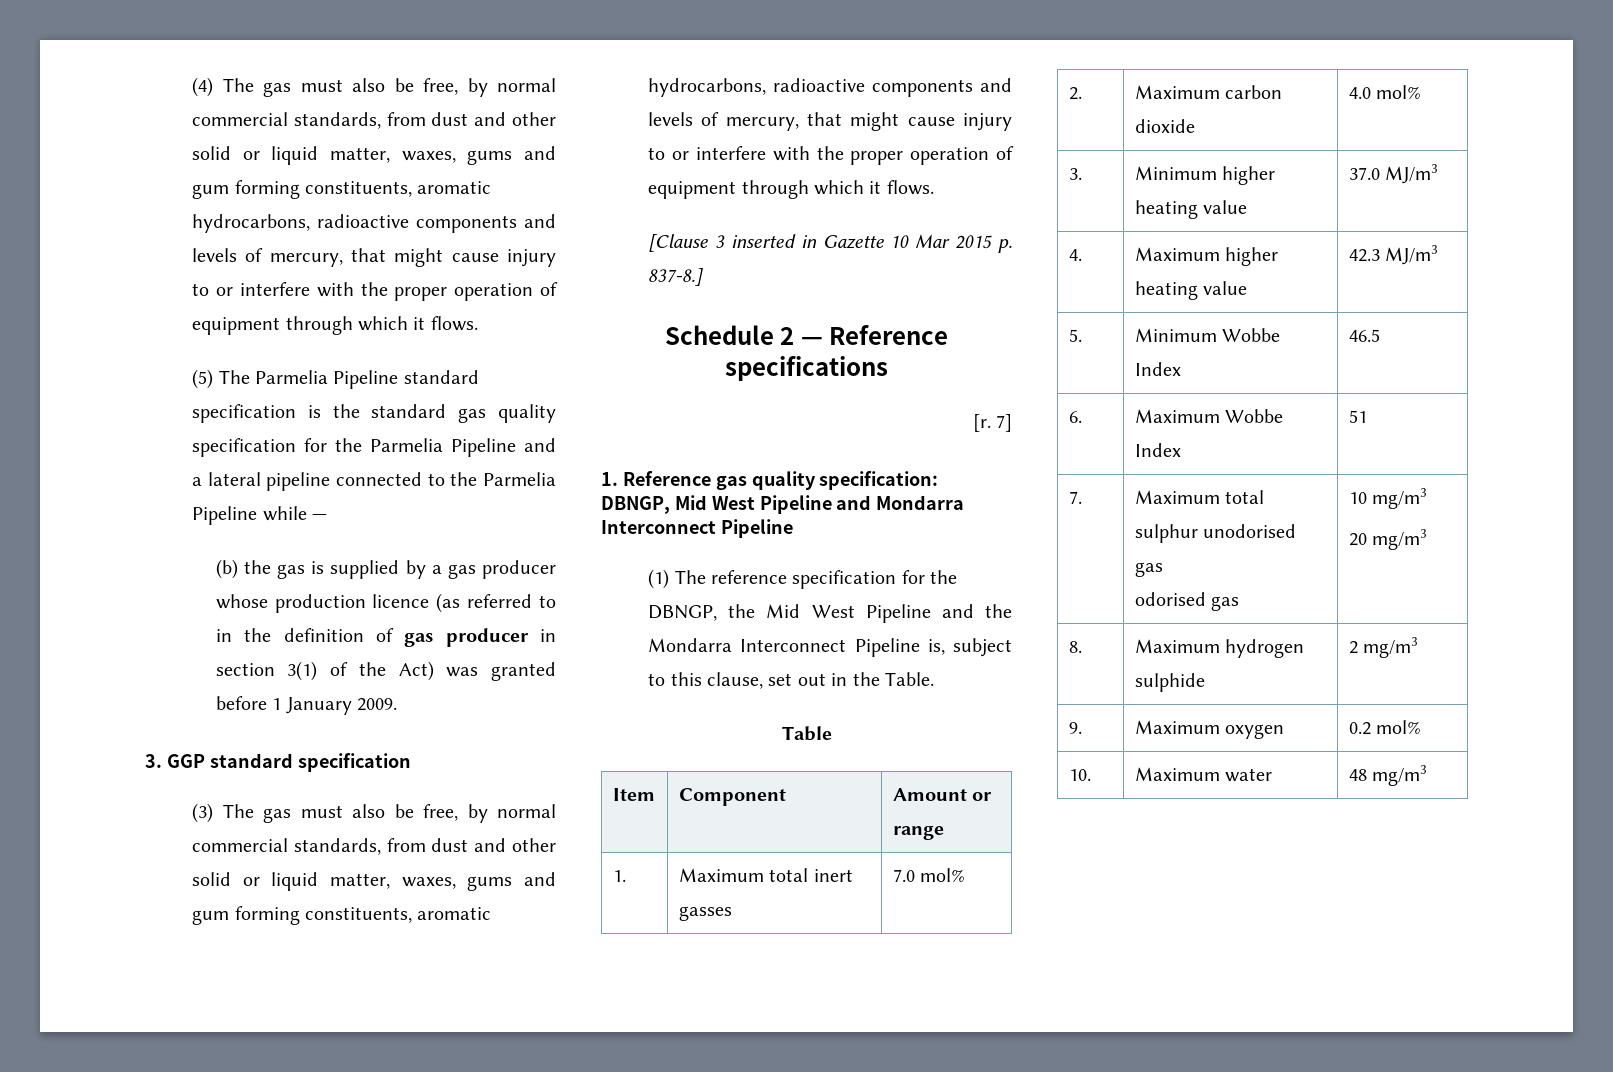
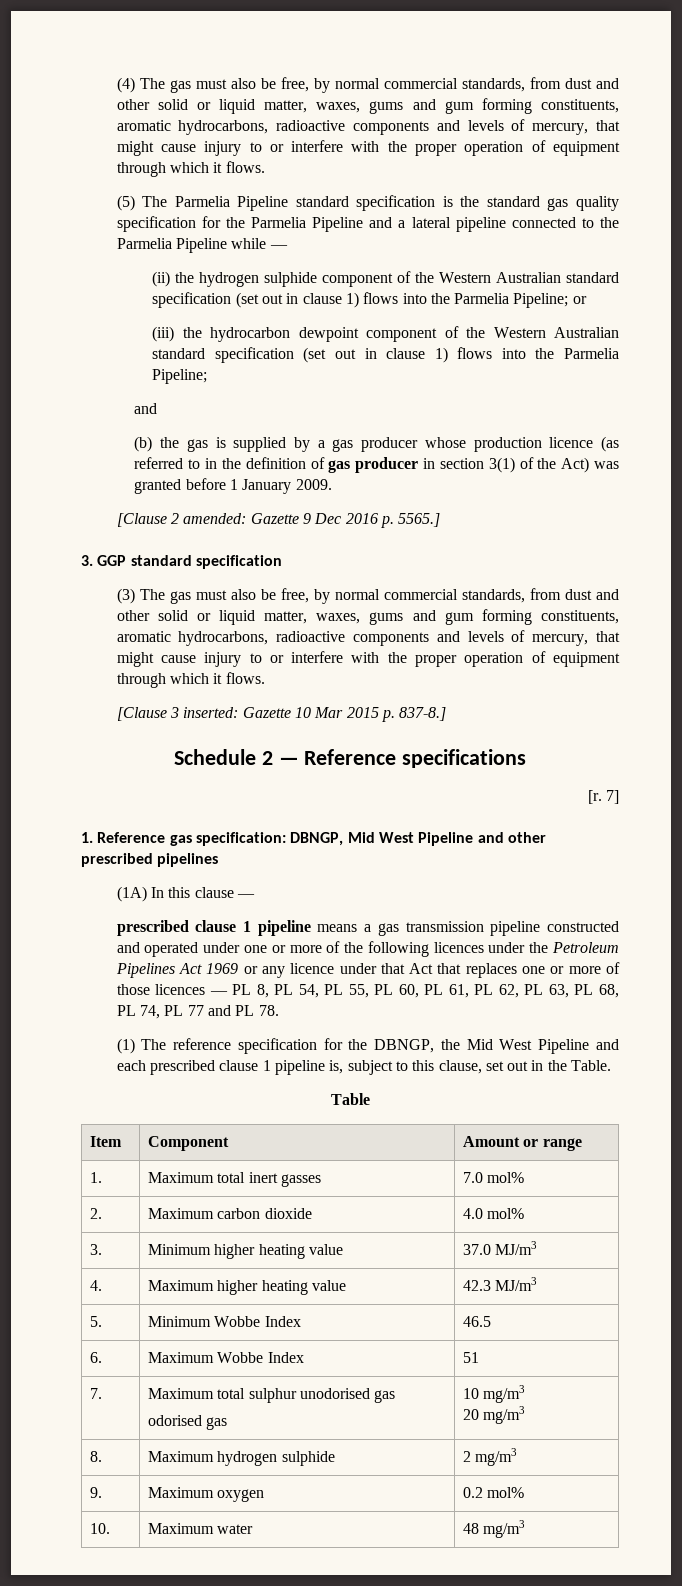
+ (ii) the hydrogen sulphide component of the Western Australian standard specification (set out in clause 1) flows into the Parmelia Pipeline; or
+ (iii) the hydrocarbon dewpoint component of the Western Australian standard specification (set out in clause 1) flows into the Parmelia Pipeline;
+ and
+ [Clause 2 amended: Gazette 9 Dec 2016 p. 5565.]
- [Clause 3 inserted in Gazette 10 Mar 2015 p. 837-8.]
+ [Clause 3 inserted: Gazette 10 Mar 2015 p. 837-8.]
- 1. Reference gas quality specification: DBNGP, Mid West Pipeline and Mondarra Interconnect Pipeline
+ 1. Reference gas specification: DBNGP, Mid West Pipeline and other prescribed pipelines
+ (1A) In this clause —
+ prescribed clause 1 pipeline means a gas transmission pipeline constructed and operated under one or more of the following licences under the Petroleum Pipelines Act 1969 or any licence under that Act that replaces one or more of those licences — PL 8, PL 54, PL 55, PL 60, PL 61, PL 62, PL 63, PL 68, PL 74, PL 77 and PL 78.
- (1) The reference specification for the DBNGP, the Mid West Pipeline and the Mondarra Interconnect Pipeline is, subject to this clause, set out in the Table.
+ (1) The reference specification for the DBNGP, the Mid West Pipeline and each prescribed clause 1 pipeline is, subject to this clause, set out in the Table.

